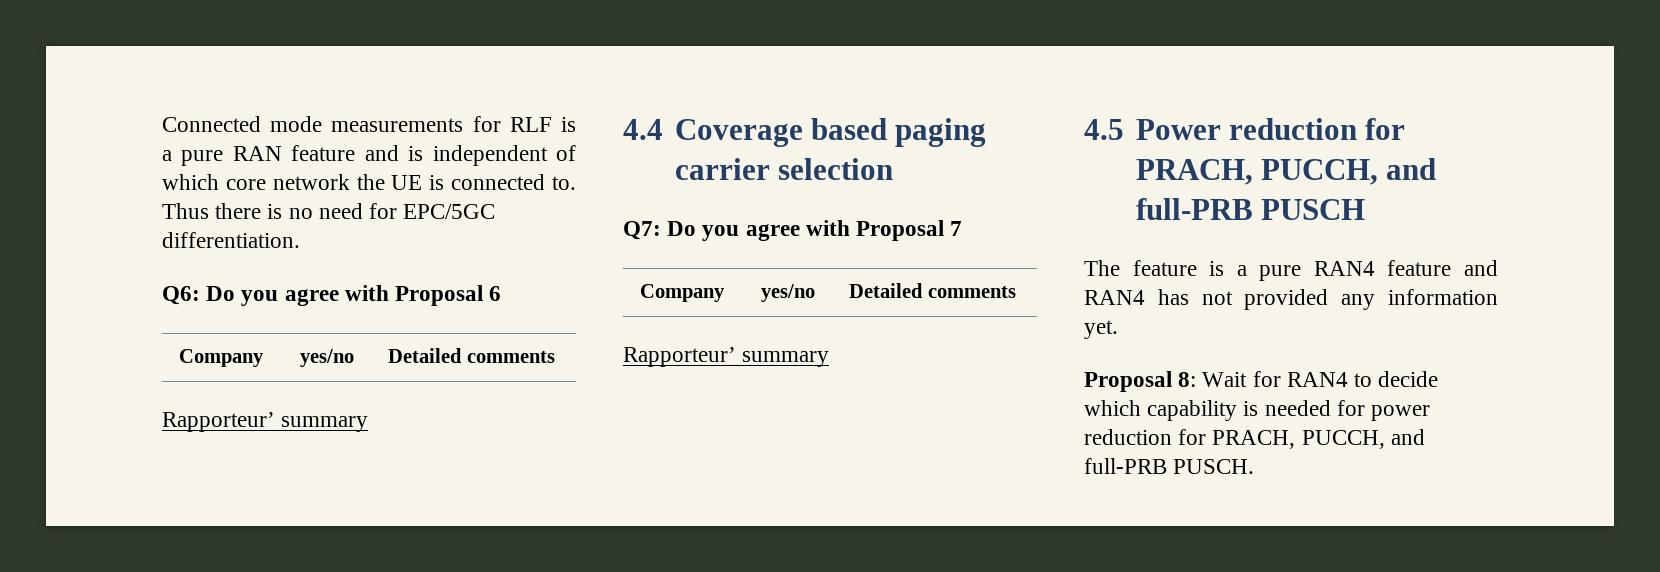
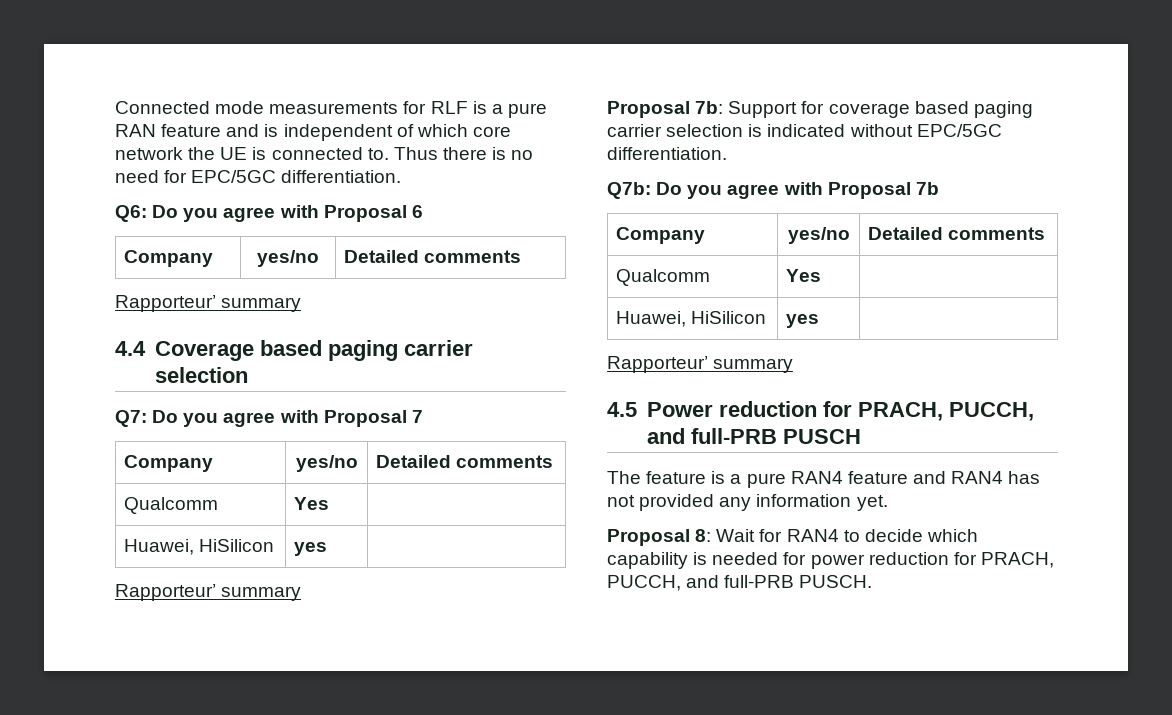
  Q7: Do you agree with Proposal 7
  Company | yes/no | Detailed comments
+ Qualcomm | Yes |
+ Huawei, HiSilicon | yes |
+ Rapporteur’ summary
+ Proposal 7b: Support for coverage based paging carrier selection is indicated without EPC/5GC differentiation.
+ Q7b: Do you agree with Proposal 7b
+ Company | yes/no | Detailed comments
+ Qualcomm | Yes |
+ Huawei, HiSilicon | yes |

